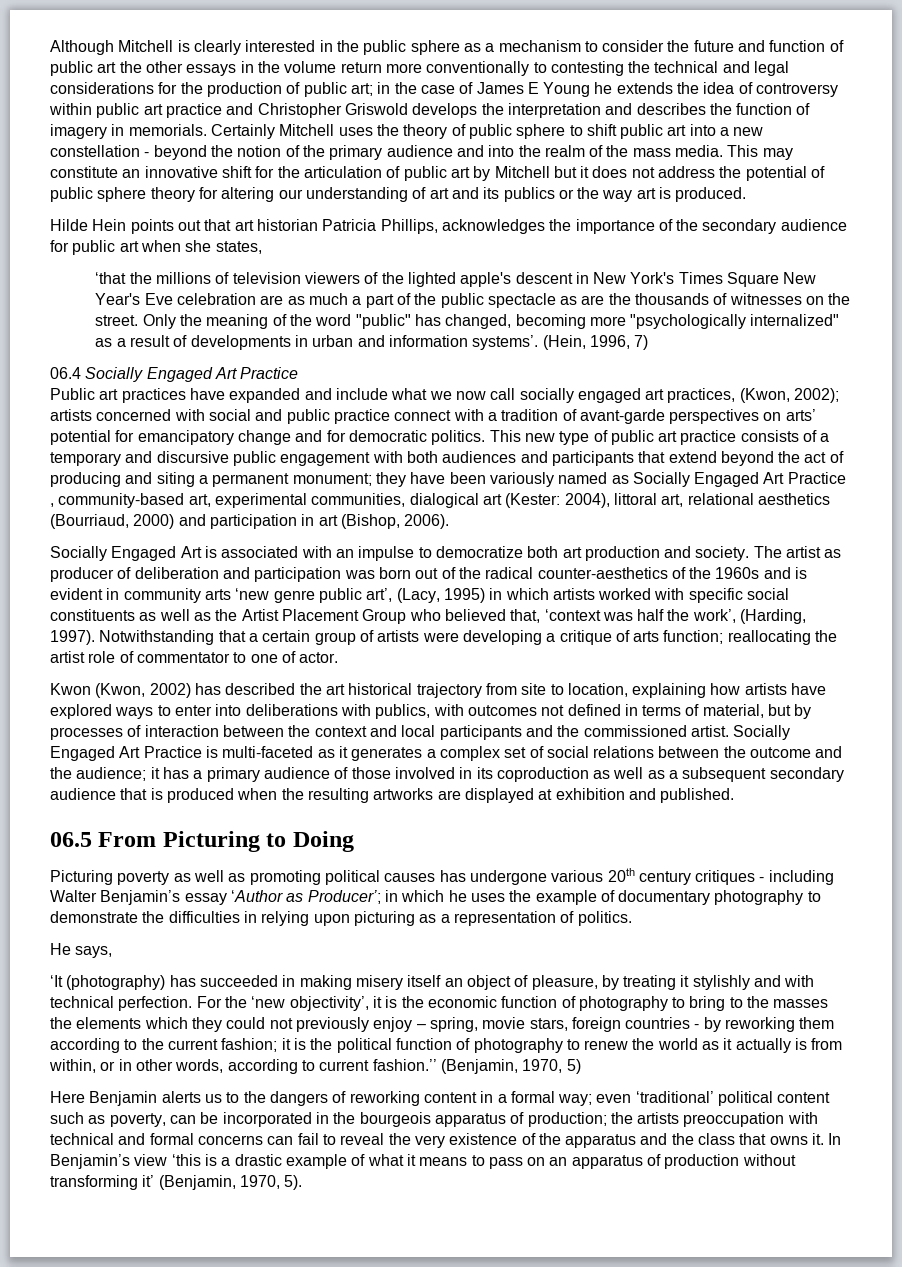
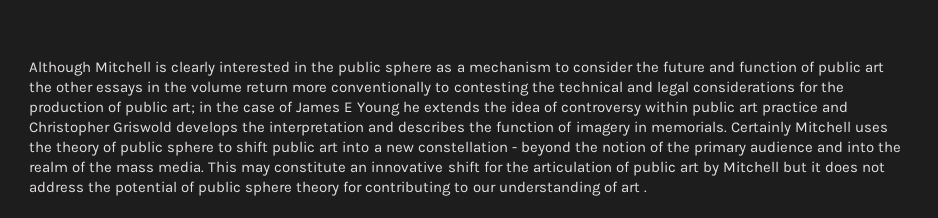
- This may constitute an innovative shift for the articulation of public art by Mitchell but it does not address the potential of public sphere theory for altering our understanding of art and its publics or the way art is produced.
- Hilde Hein points out that art historian Patricia Phillips, acknowledges the importance of the secondary audience for public art when she states,
- ‘that the millions of television viewers of the lighted apple's descent in New York's Times Square New Year's Eve celebration are as much a part of the public spectacle as are the thousands of witnesses on the street. Only the meaning of the word "public" has changed, becoming more "psychologically internalized" as a result of developments in urban and information systems’. (Hein, 1996, 7)
- 06.4 Socially Engaged Art Practice
- Public art practices have expanded and include what we now call socially engaged art practices, (Kwon, 2002); artists concerned with social and public practice connect with a tradition of avant-garde perspectives on arts’ potential for emancipatory change and for democratic politics. This new type of public art practice consists of a temporary and discursive public engagement with both audiences and participants that extend beyond the act of producing and siting a permanent monument; they have been variously named as Socially Engaged Art Practice , community-based art, experimental communities, dialogical art (Kester: 2004), littoral art, relational aesthetics (Bourriaud, 2000) and participation in art (Bishop, 2006).
- Socially Engaged Art is associated with an impulse to democratize both art production and society. The artist as producer of deliberation and participation was born out of the radical counter-aesthetics of the 1960s and is evident in community arts ‘new genre public art’, (Lacy, 1995) in which artists worked with specific social constituents as well as the Artist Placement Group who believed that, ‘context was half the work’, (Harding, 1997). Notwithstanding that a certain group of artists were developing a critique of arts function; reallocating the artist role of commentator to one of actor.
- Kwon (Kwon, 2002) has described the art historical trajectory from site to location, explaining how artists have explored ways to enter into deliberations with publics, with outcomes not defined in terms of material, but by processes of interaction between the context and local participants and the commissioned artist. Socially Engaged Art Practice is multi-faceted as it generates a complex set of social relations between the outcome and the audience; it has a primary audience of those involved in its coproduction as well as a subsequent secondary audience that is produced when the resulting artworks are displayed at exhibition and published.
- 06.5 From Picturing to Doing
- Picturing poverty as well as promoting political causes has undergone various 20th century critiques - including Walter Benjamin’s essay ‘Author as Producer’; in which he uses the example of documentary photography to demonstrate the difficulties in relying upon picturing as a representation of politics.
- He says,
- ‘It (photography) has succeeded in making misery itself an object of pleasure, by treating it stylishly and with technical perfection. For the ‘new objectivity’, it is the economic function of photography to bring to the masses the elements which they could not previously enjoy – spring, movie stars, foreign countries - by reworking them according to the current fashion; it is the political function of photography to renew the world as it actually is from within, or in other words, according to current fashion.’’ (Benjamin, 1970, 5)
- Here Benjamin alerts us to the dangers of reworking content in a formal way; even ‘traditional’ political content such as poverty, can be incorporated in the bourgeois apparatus of production; the artists preoccupation with technical and formal concerns can fail to reveal the very existence of the apparatus and the class that owns it. In Benjamin’s view ‘this is a drastic example of what it means to pass on an apparatus of production without transforming it’ (Benjamin, 1970, 5).
+ This may constitute an innovative shift for the articulation of public art by Mitchell but it does not address the potential of public sphere theory for contributing to our understanding of art .

